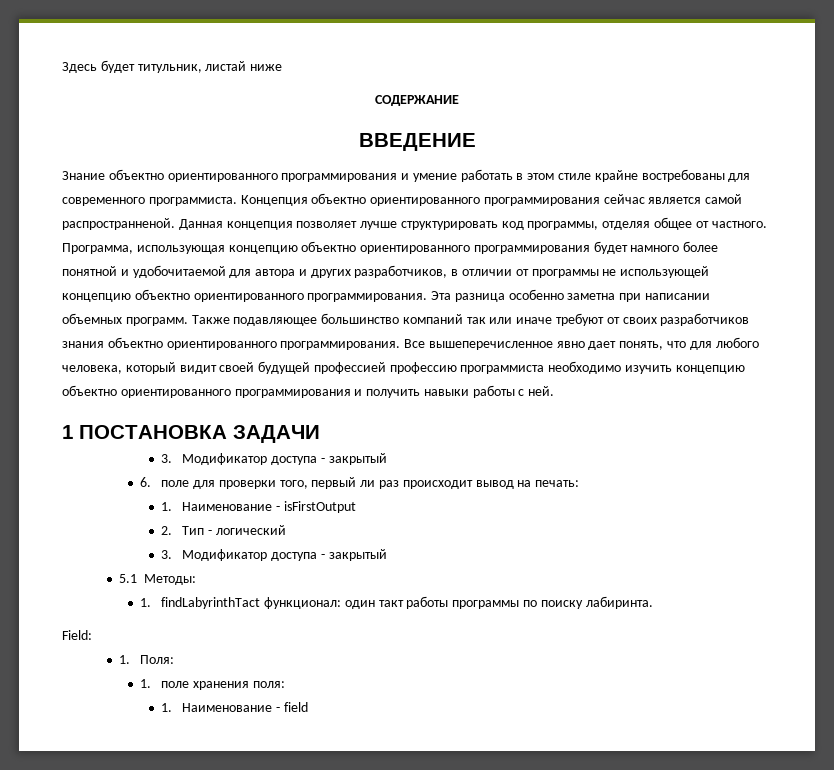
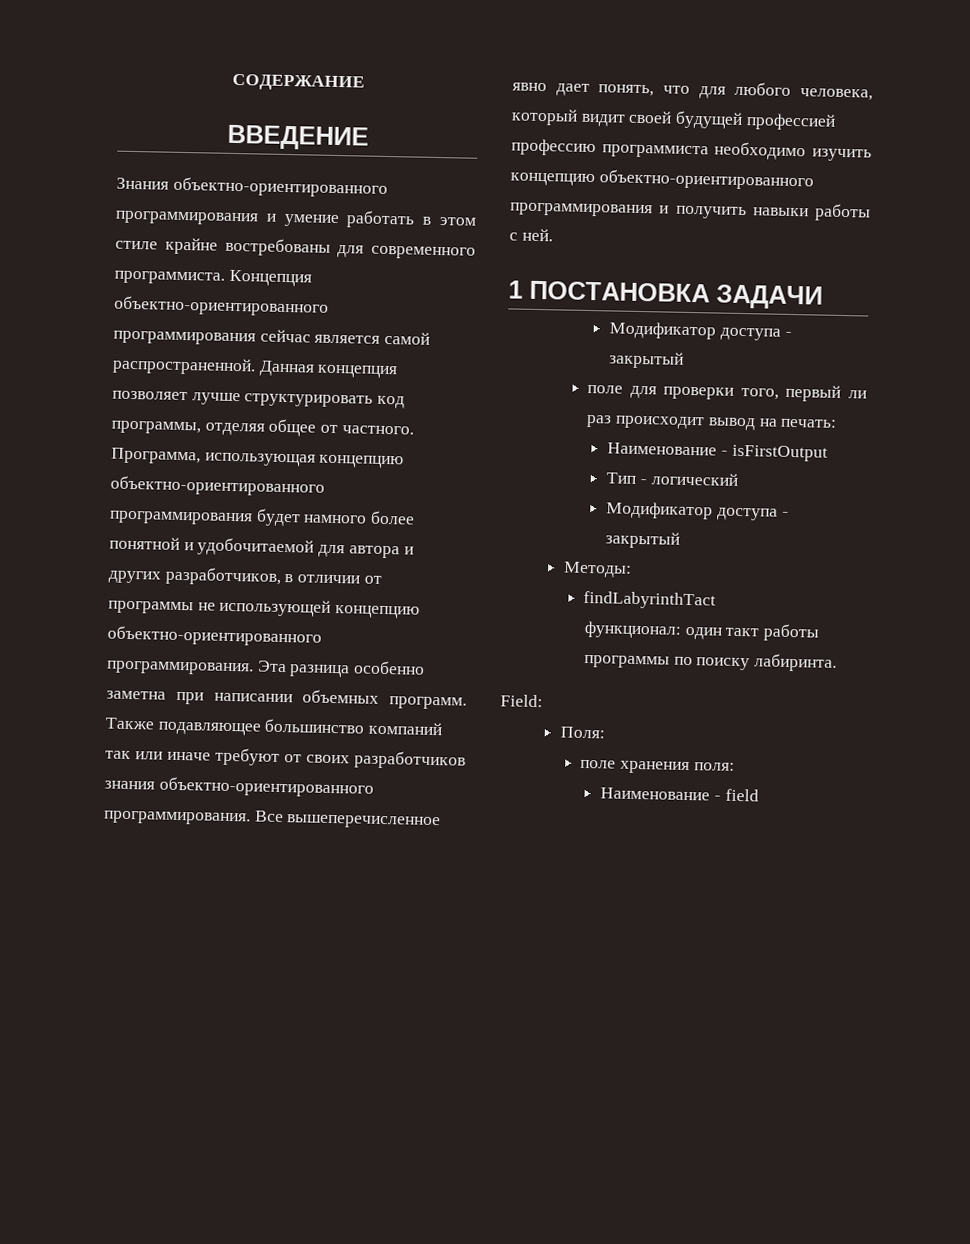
- Здесь будет титульник, листай ниже
- Знание объектно ориентированного программирования и умение работать в этом стиле крайне востребованы для современного программиста.
+ Знания объектно-ориентированного программирования и умение работать в этом стиле крайне востребованы для современного программиста.
- Концепция объектно ориентированного программирования сейчас является самой распространненой.
+ Концепция объектно-ориентированного программирования сейчас является самой распространенной.
- Программа, использующая концепцию объектно ориентированного программирования будет намного более понятной и удобочитаемой для автора и других разработчиков, в отличии от программы не использующей концепцию объектно ориентированного программирования.
+ Программа, использующая концепцию объектно-ориентированного программирования будет намного более понятной и удобочитаемой для автора и других разработчиков, в отличии от программы не использующей концепцию объектно-ориентированного программирования.
- Также подавляющее большинство компаний так или иначе требуют от своих разработчиков знания объектно ориентированного программирования.
+ Также подавляющее большинство компаний так или иначе требуют от своих разработчиков знания объектно-ориентированного программирования.
- Все вышеперечисленное явно дает понять, что для любого человека, который видит своей будущей профессией профессию программиста необходимо изучить концепцию объектно ориентированного программирования и получить навыки работы с ней.
+ Все вышеперечисленное явно дает понять, что для любого человека, который видит своей будущей профессией профессию программиста необходимо изучить концепцию объектно-ориентированного программирования и получить навыки работы с ней.
  1 ПОСТАНОВКА ЗАДАЧИ
- 3. Модификатор доступа - закрытый
- 6. поле для проверки того, первый ли раз происходит вывод на печать:
+ Модификатор доступа - закрытый
+ поле для проверки того, первый ли раз происходит вывод на печать:
- 1. Наименование - isFirstOutput
+ Наименование - isFirstOutput
- 2. Тип - логический
- 3. Модификатор доступа - закрытый
- 5.1 Методы:
+ Тип - логический
+ Модификатор доступа - закрытый
+ Методы:
- 1. findLabyrinthTact функционал: один такт работы программы по поиску лабиринта.
+ findLabyrinthTact
+ функционал: один такт работы программы по поиску лабиринта.
- 1. Поля:
+ Поля:
- 1. поле хранения поля:
+ поле хранения поля:
- 1. Наименование - field
+ Наименование - field

